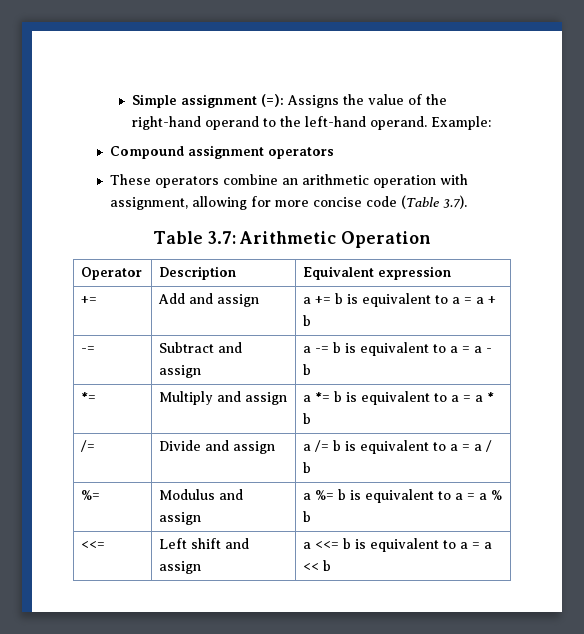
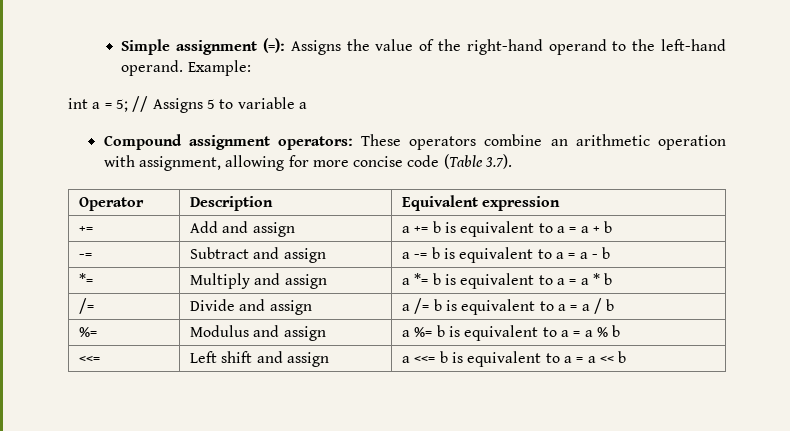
+ int a = 5; // Assigns 5 to variable a
- Compound assignment operators
- These operators combine an arithmetic operation with assignment, allowing for more concise code (Table 3.7).
+ Compound assignment operators: These operators combine an arithmetic operation with assignment, allowing for more concise code (Table 3.7).
- Table 3.7: Arithmetic Operation

